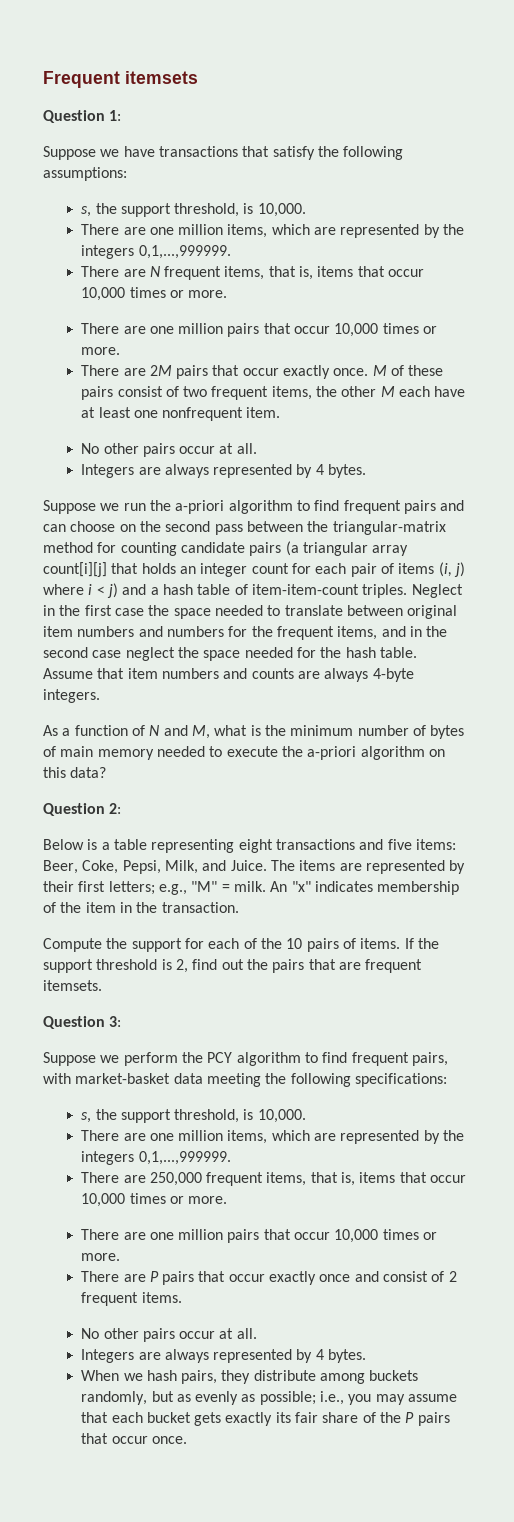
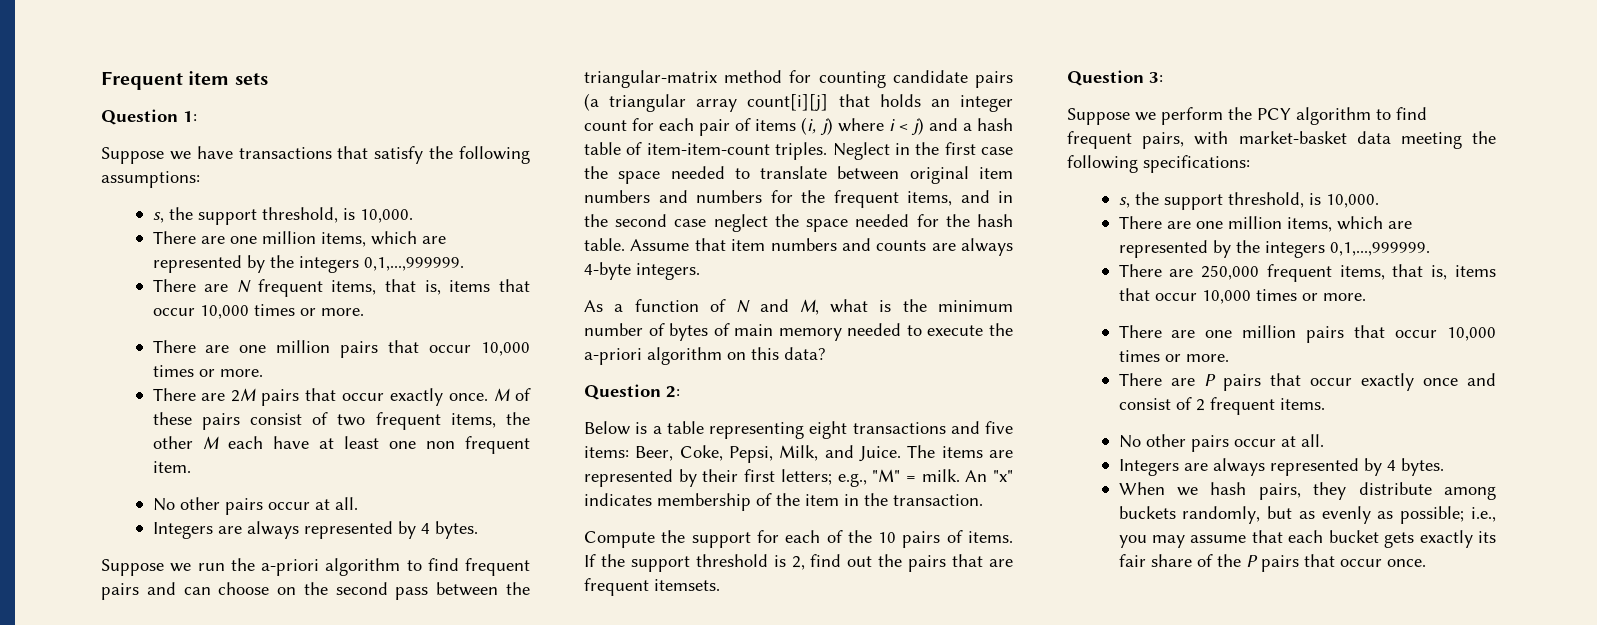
- Frequent itemsets
+ Frequent item sets
- M of these pairs consist of two frequent items, the other M each have at least one nonfrequent item.
+ M of these pairs consist of two frequent items, the other M each have at least one non frequent item.

